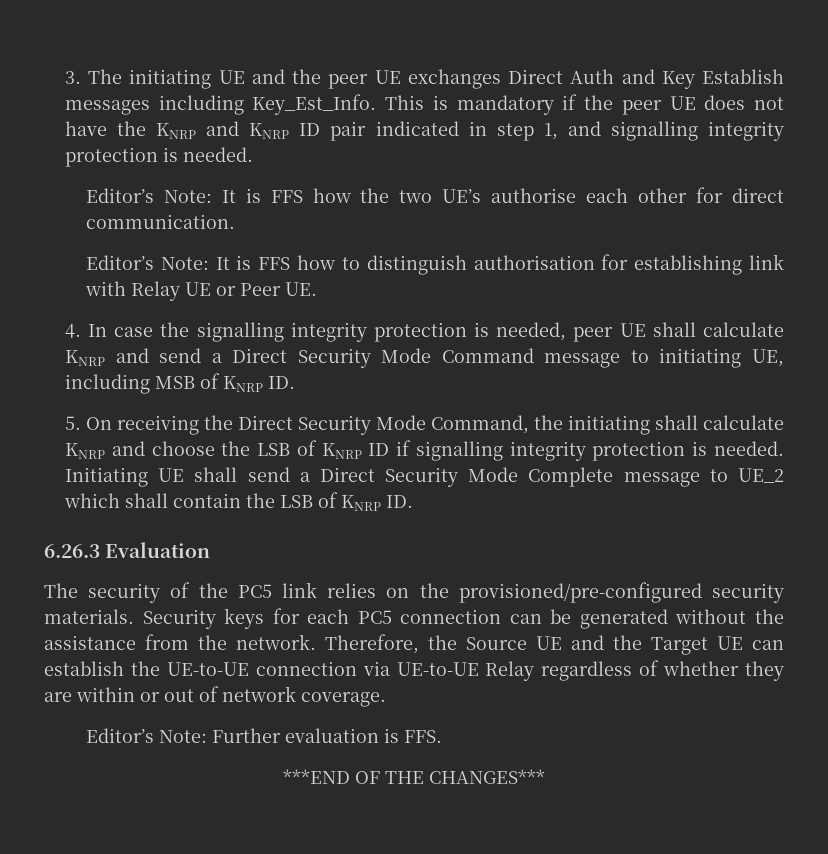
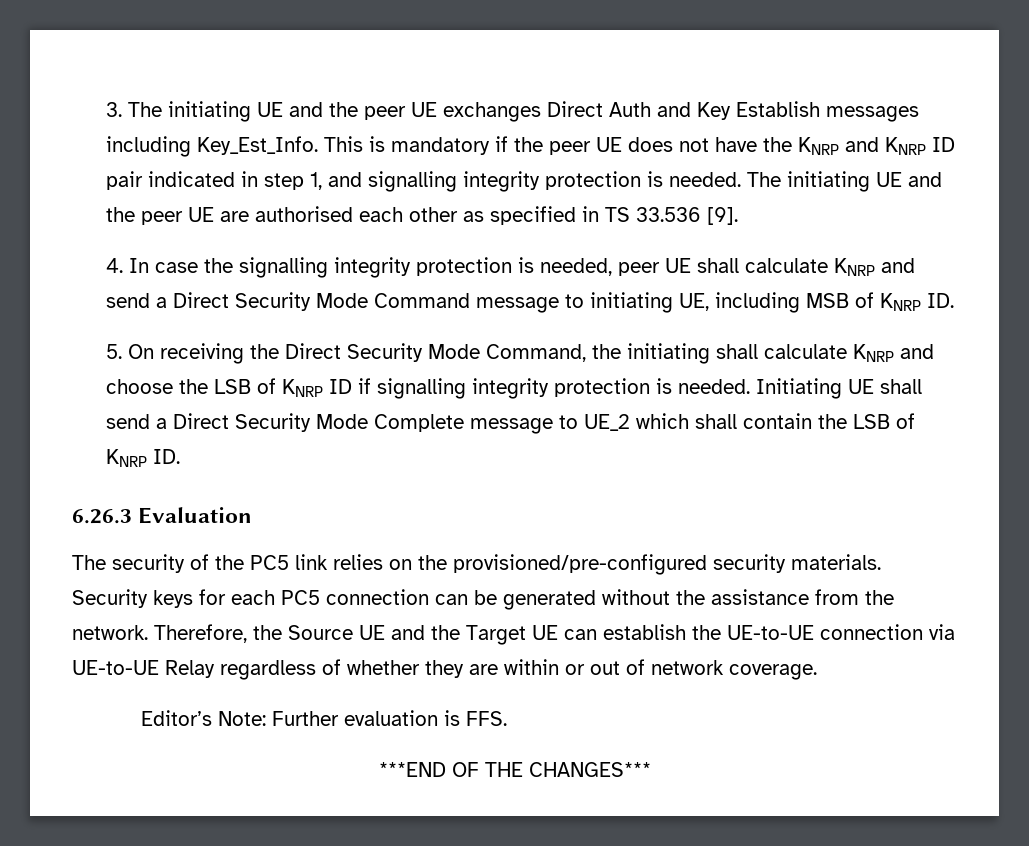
- This is mandatory if the peer UE does not have the KNRP and KNRP ID pair indicated in step 1, and signalling integrity protection is needed.
- Editor’s Note: It is FFS how the two UE’s authorise each other for direct communication.
- Editor’s Note: It is FFS how to distinguish authorisation for establishing link with Relay UE or Peer UE.
+ This is mandatory if the peer UE does not have the KNRP and KNRP ID pair indicated in step 1, and signalling integrity protection is needed. The initiating UE and the peer UE are authorised each other as specified in TS 33.536 [9].

